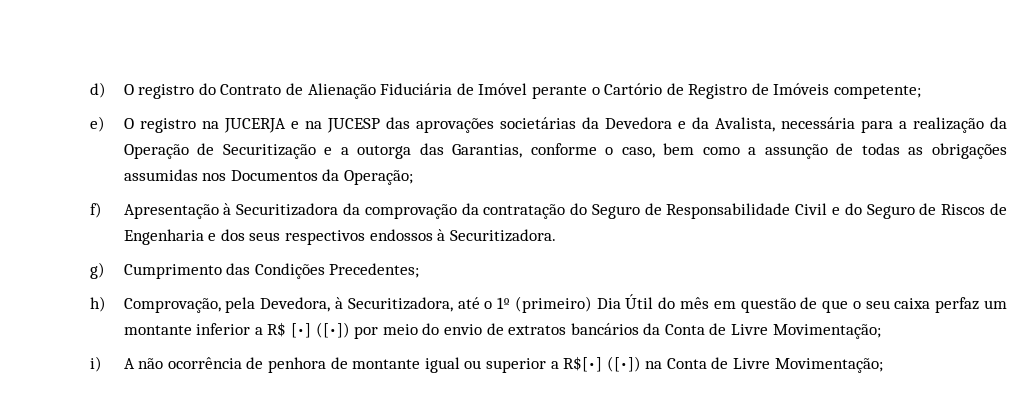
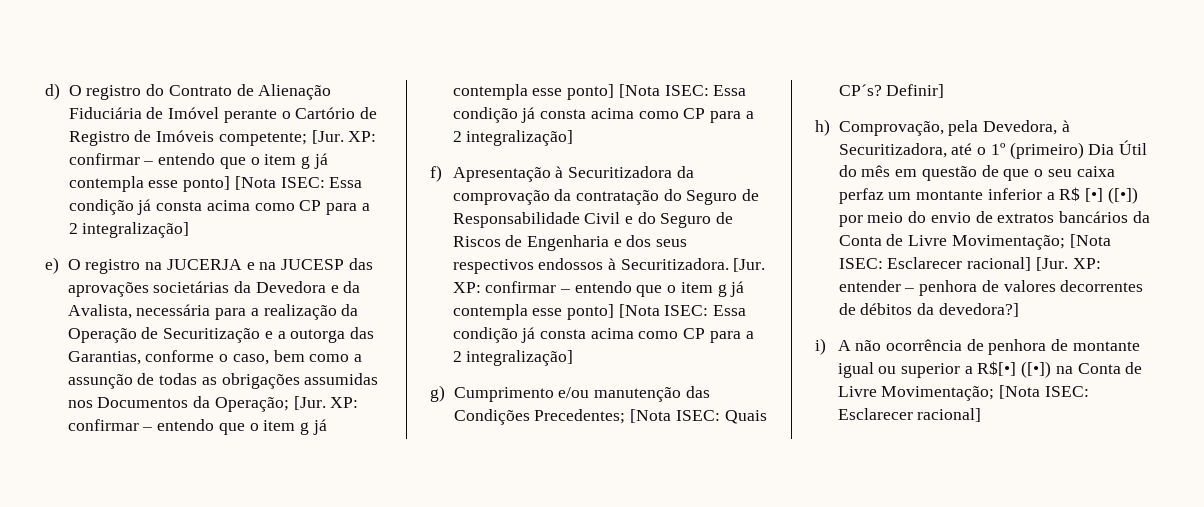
- d) O registro do Contrato de Alienação Fiduciária de Imóvel perante o Cartório de Registro de Imóveis competente;
+ d) O registro do Contrato de Alienação Fiduciária de Imóvel perante o Cartório de Registro de Imóveis competente; [Jur. XP: confirmar – entendo que o item g já contempla esse ponto] [Nota ISEC: Essa condição já consta acima como CP para a 2 integralização]
- e) O registro na JUCERJA e na JUCESP das aprovações societárias da Devedora e da Avalista, necessária para a realização da Operação de Securitização e a outorga das Garantias, conforme o caso, bem como a assunção de todas as obrigações assumidas nos Documentos da Operação;
+ e) O registro na JUCERJA e na JUCESP das aprovações societárias da Devedora e da Avalista, necessária para a realização da Operação de Securitização e a outorga das Garantias, conforme o caso, bem como a assunção de todas as obrigações assumidas nos Documentos da Operação; [Jur. XP: confirmar – entendo que o item g já contempla esse ponto] [Nota ISEC: Essa condição já consta acima como CP para a 2 integralização]
- f) Apresentação à Securitizadora da comprovação da contratação do Seguro de Responsabilidade Civil e do Seguro de Riscos de Engenharia e dos seus respectivos endossos à Securitizadora.
+ f) Apresentação à Securitizadora da comprovação da contratação do Seguro de Responsabilidade Civil e do Seguro de Riscos de Engenharia e dos seus respectivos endossos à Securitizadora. [Jur. XP: confirmar – entendo que o item g já contempla esse ponto] [Nota ISEC: Essa condição já consta acima como CP para a 2 integralização]
- g) Cumprimento das Condições Precedentes;
+ g) Cumprimento e/ou manutenção das Condições Precedentes; [Nota ISEC: Quais CP´s? Definir]
- h) Comprovação, pela Devedora, à Securitizadora, até o 1º (primeiro) Dia Útil do mês em questão de que o seu caixa perfaz um montante inferior a R$ [•] ([•]) por meio do envio de extratos bancários da Conta de Livre Movimentação;
+ h) Comprovação, pela Devedora, à Securitizadora, até o 1º (primeiro) Dia Útil do mês em questão de que o seu caixa perfaz um montante inferior a R$ [•] ([•]) por meio do envio de extratos bancários da Conta de Livre Movimentação; [Nota ISEC: Esclarecer racional] [Jur. XP: entender – penhora de valores decorrentes de débitos da devedora?]
- i) A não ocorrência de penhora de montante igual ou superior a R$[•] ([•]) na Conta de Livre Movimentação;
+ i) A não ocorrência de penhora de montante igual ou superior a R$[•] ([•]) na Conta de Livre Movimentação; [Nota ISEC: Esclarecer racional]

